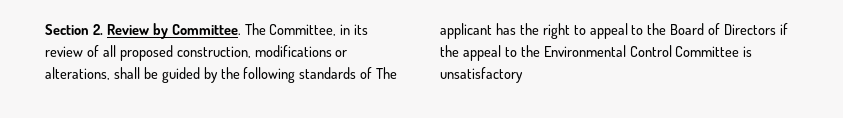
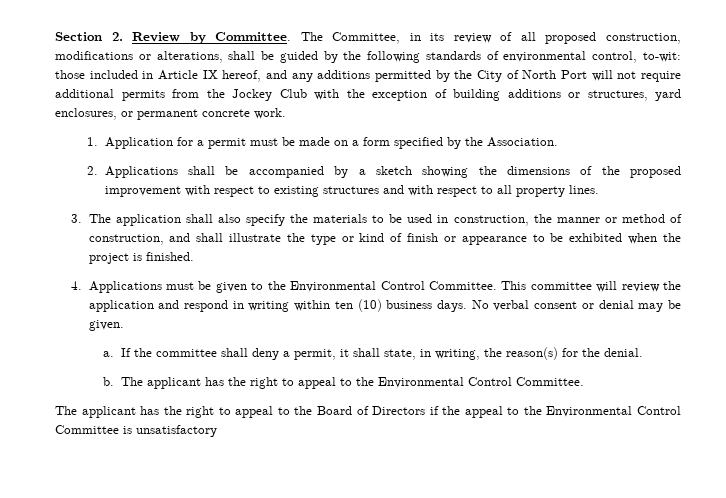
- The Committee, in its review of all proposed construction, modifications or alterations, shall be guided by the following standards of The applicant has the right to appeal to the Board of Directors if the appeal to the Environmental Control Committee is unsatisfactory
+ The Committee, in its review of all proposed construction, modifications or alterations, shall be guided by the following standards of environmental control, to-wit: those included in Article IX hereof, and any additions permitted by the City of North Port will not require additional permits from the Jockey Club with the exception of building additions or structures, yard enclosures, or permanent concrete work.
+ 1. Application for a permit must be made on a form specified by the Association.
+ 2. Applications shall be accompanied by a sketch showing the dimensions of the proposed improvement with respect to existing structures and with respect to all property lines.
+ 3. The application shall also specify the materials to be used in construction, the manner or method of construction, and shall illustrate the type or kind of finish or appearance to be exhibited when the project is finished.
+ 4. Applications must be given to the Environmental Control Committee. This committee will review the application and respond in writing within ten (10) business days. No verbal consent or denial may be given.
+ a. If the committee shall deny a permit, it shall state, in writing, the reason(s) for the denial.
+ b. The applicant has the right to appeal to the Environmental Control Committee.
+ The applicant has the right to appeal to the Board of Directors if the appeal to the Environmental Control Committee is unsatisfactory

